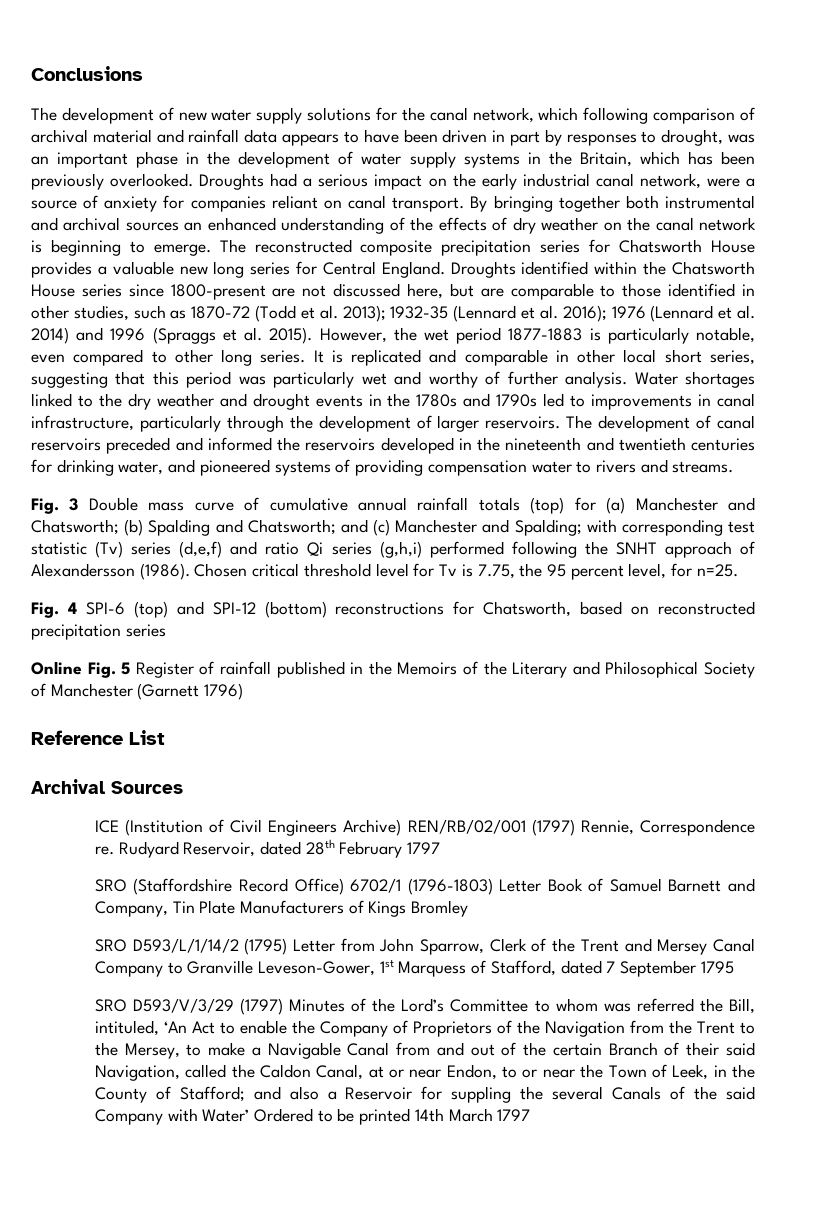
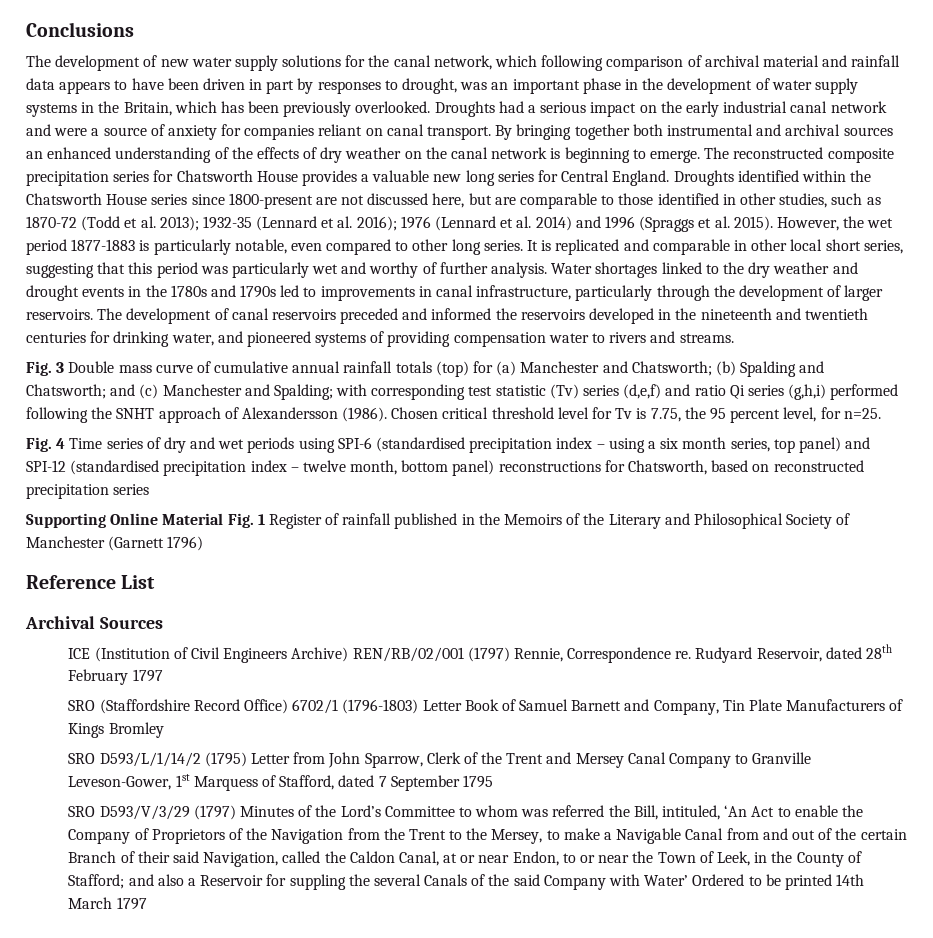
- Droughts had a serious impact on the early industrial canal network, were a source of anxiety for companies reliant on canal transport.
+ Droughts had a serious impact on the early industrial canal network and were a source of anxiety for companies reliant on canal transport.
- Fig. 4 SPI-6 (top) and SPI-12 (bottom) reconstructions for Chatsworth, based on reconstructed precipitation series
+ Fig. 4 Time series of dry and wet periods using SPI-6 (standardised precipitation index – using a six month series, top panel) and SPI-12 (standardised precipitation index – twelve month, bottom panel) reconstructions for Chatsworth, based on reconstructed precipitation series
- Online Fig. 5 Register of rainfall published in the Memoirs of the Literary and Philosophical Society of Manchester (Garnett 1796)
+ Supporting Online Material Fig. 1 Register of rainfall published in the Memoirs of the Literary and Philosophical Society of Manchester (Garnett 1796)

